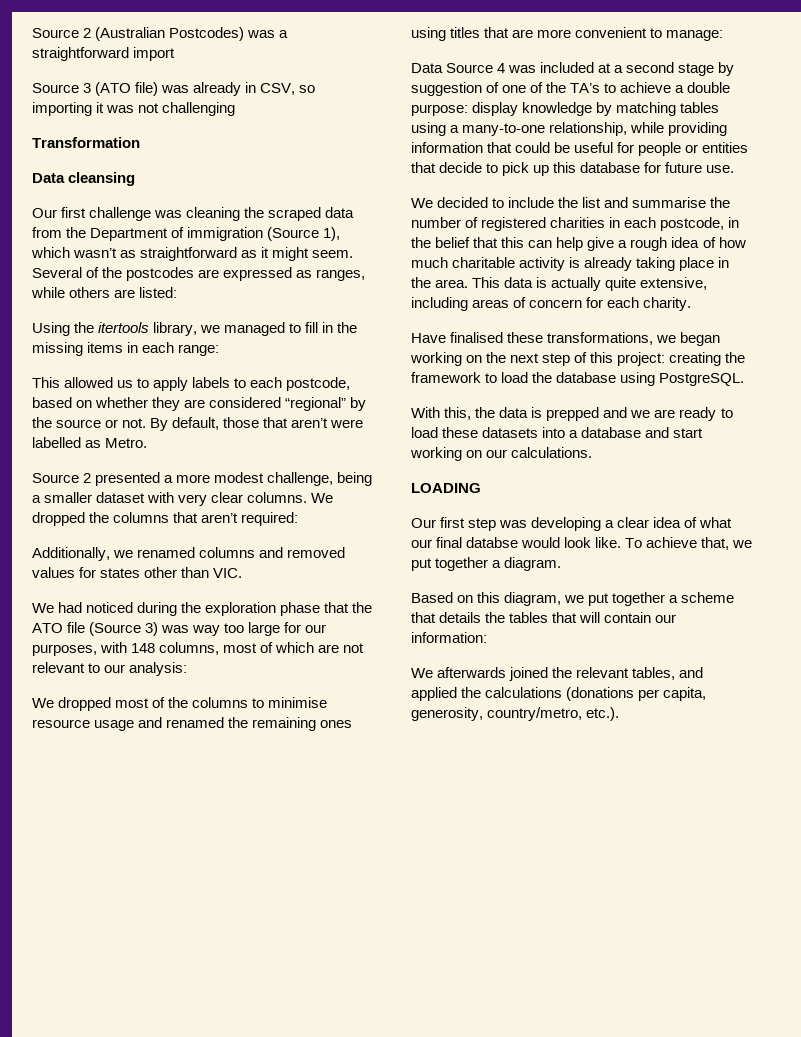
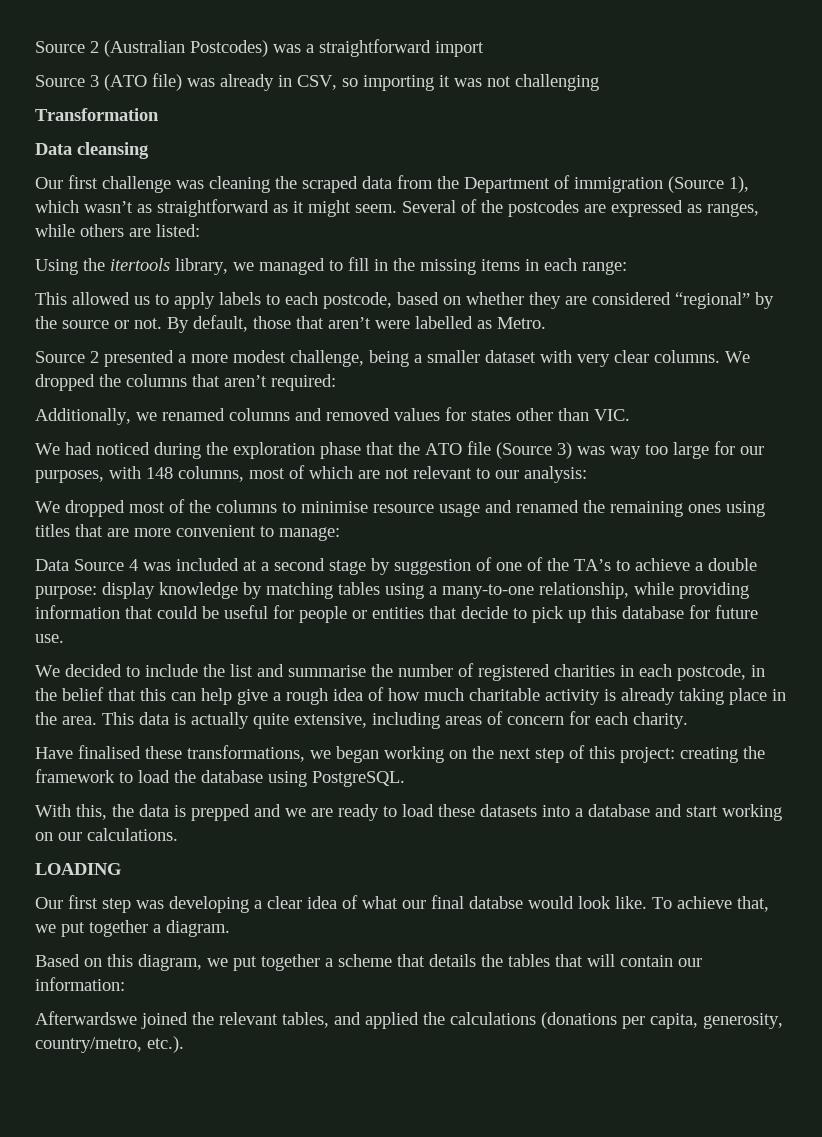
- We afterwards joined the relevant tables, and applied the calculations (donations per capita, generosity, country/metro, etc.).
+ Afterwardswe joined the relevant tables, and applied the calculations (donations per capita, generosity, country/metro, etc.).

